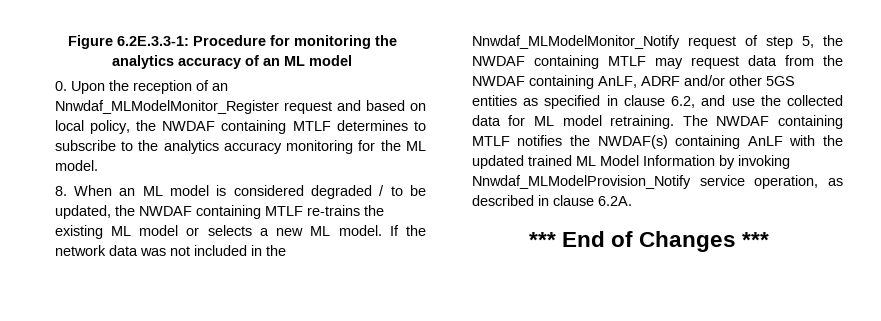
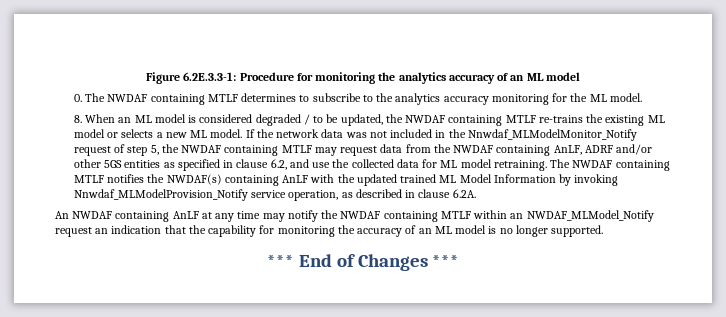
- 0. Upon the reception of an Nnwdaf_MLModelMonitor_Register request and based on local policy, the NWDAF containing MTLF determines to subscribe to the analytics accuracy monitoring for the ML model.
+ 0. The NWDAF containing MTLF determines to subscribe to the analytics accuracy monitoring for the ML model.
+ An NWDAF containing AnLF at any time may notify the NWDAF containing MTLF within an NWDAF_MLModel_Notify request an indication that the capability for monitoring the accuracy of an ML model is no longer supported.

